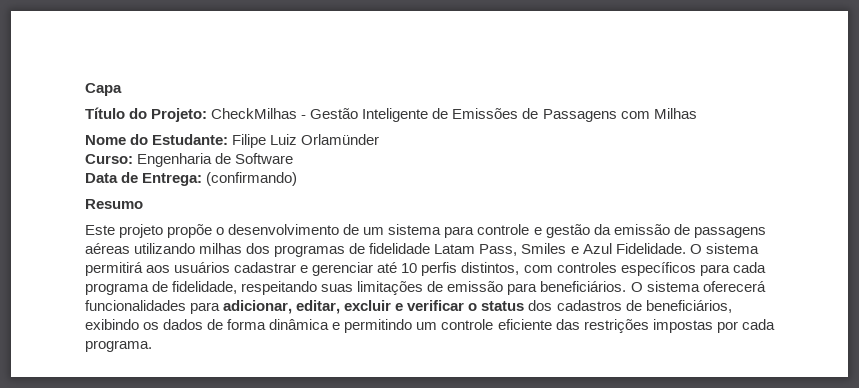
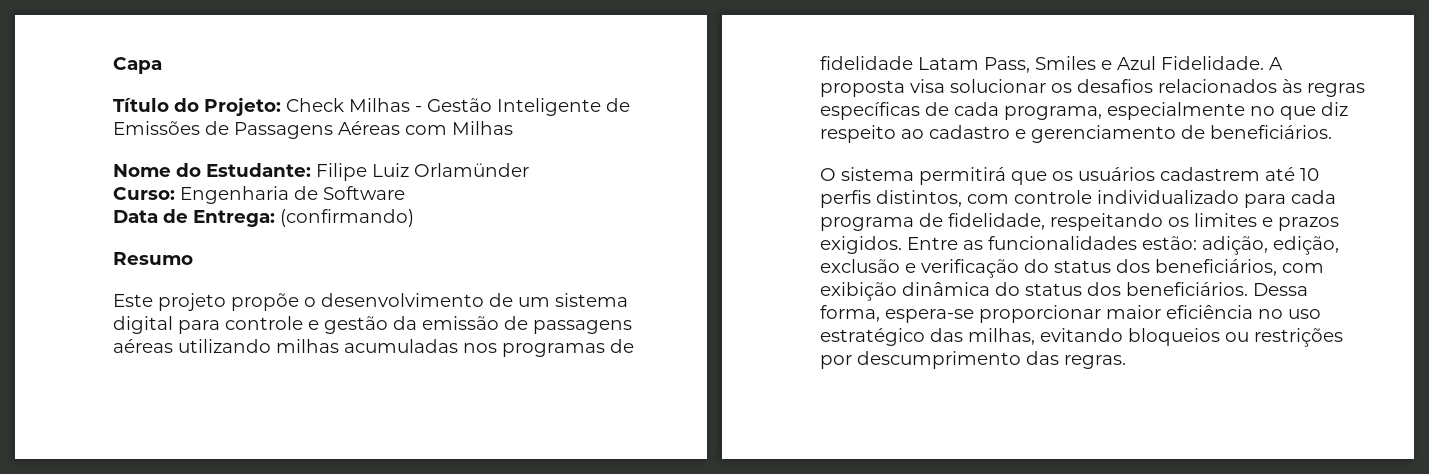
- Título do Projeto: CheckMilhas - Gestão Inteligente de Emissões de Passagens com Milhas
+ Título do Projeto: Check Milhas - Gestão Inteligente de Emissões de Passagens Aéreas com Milhas
- Este projeto propõe o desenvolvimento de um sistema para controle e gestão da emissão de passagens aéreas utilizando milhas dos programas de fidelidade Latam Pass, Smiles e Azul Fidelidade.
+ Este projeto propõe o desenvolvimento de um sistema digital para controle e gestão da emissão de passagens aéreas utilizando milhas acumuladas nos programas de fidelidade Latam Pass, Smiles e Azul Fidelidade.
- O sistema permitirá aos usuários cadastrar e gerenciar até 10 perfis distintos, com controles específicos para cada programa de fidelidade, respeitando suas limitações de emissão para beneficiários. O sistema oferecerá funcionalidades para adicionar, editar, excluir e verificar o status dos cadastros de beneficiários, exibindo os dados de forma dinâmica e permitindo um controle eficiente das restrições impostas por cada programa.
+ A proposta visa solucionar os desafios relacionados às regras específicas de cada programa, especialmente no que diz respeito ao cadastro e gerenciamento de beneficiários.
+ O sistema permitirá que os usuários cadastrem até 10 perfis distintos, com controle individualizado para cada programa de fidelidade, respeitando os limites e prazos exigidos. Entre as funcionalidades estão: adição, edição, exclusão e verificação do status dos beneficiários, com exibição dinâmica do status dos beneficiários. Dessa forma, espera-se proporcionar maior eficiência no uso estratégico das milhas, evitando bloqueios ou restrições por descumprimento das regras.

